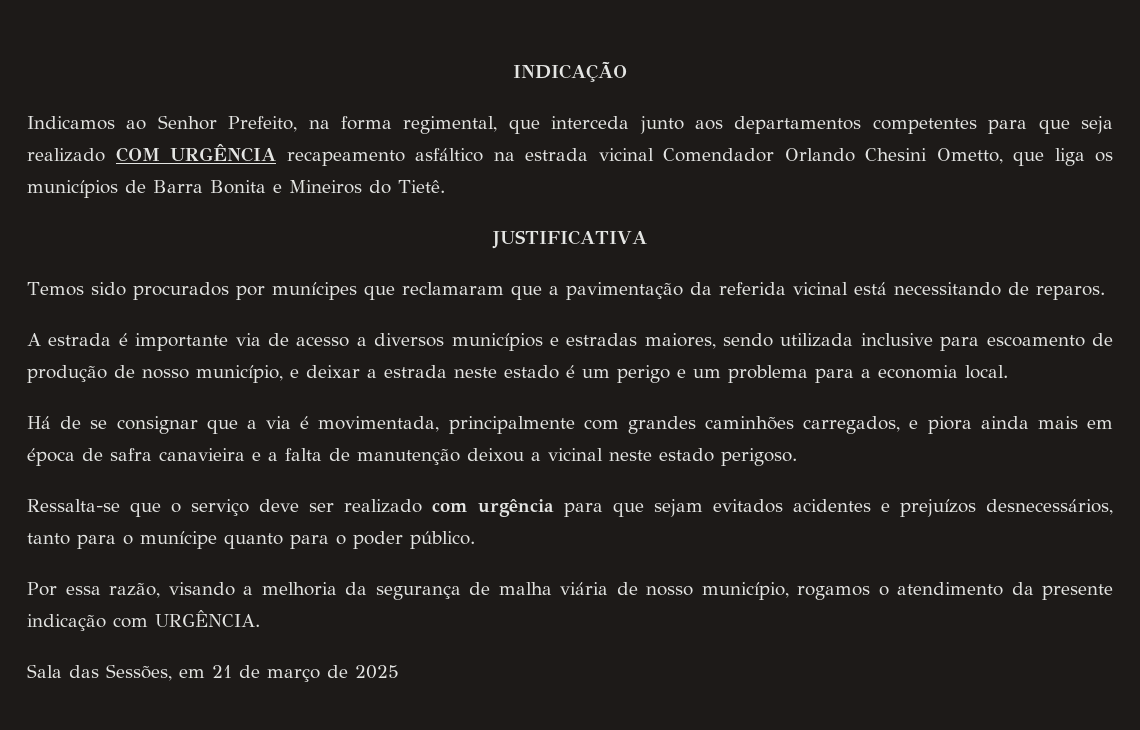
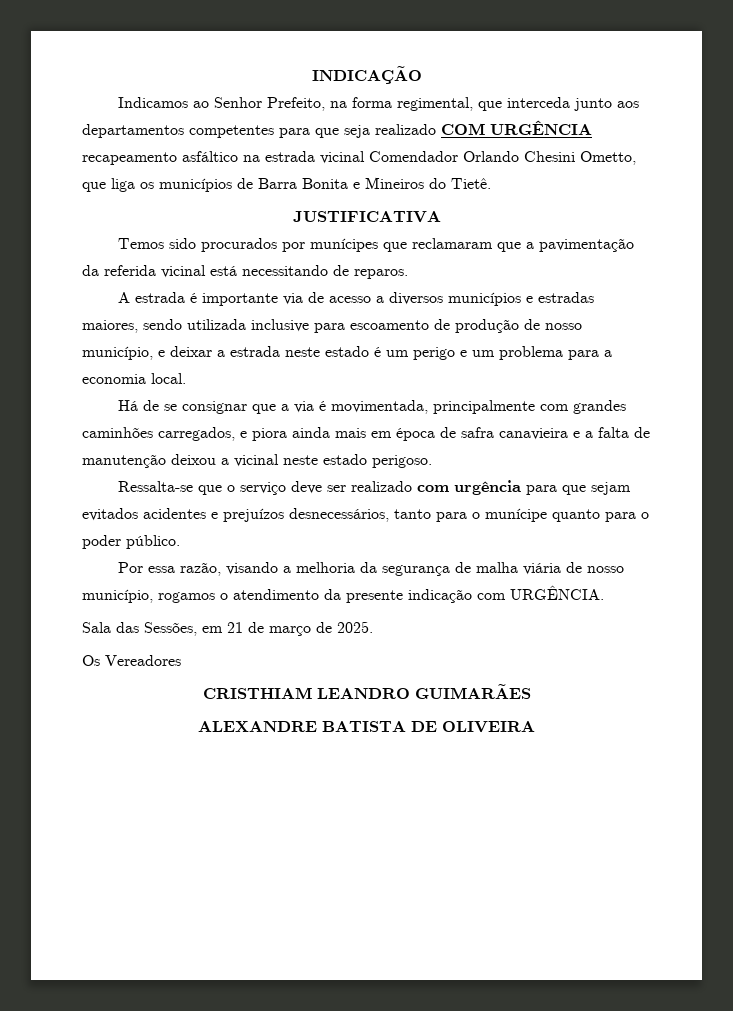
- Sala das Sessões, em 21 de março de 2025
+ Sala das Sessões, em 21 de março de 2025.
+ Os Vereadores
+ CRISTHIAM LEANDRO GUIMARÃES
+ ALEXANDRE BATISTA DE OLIVEIRA

